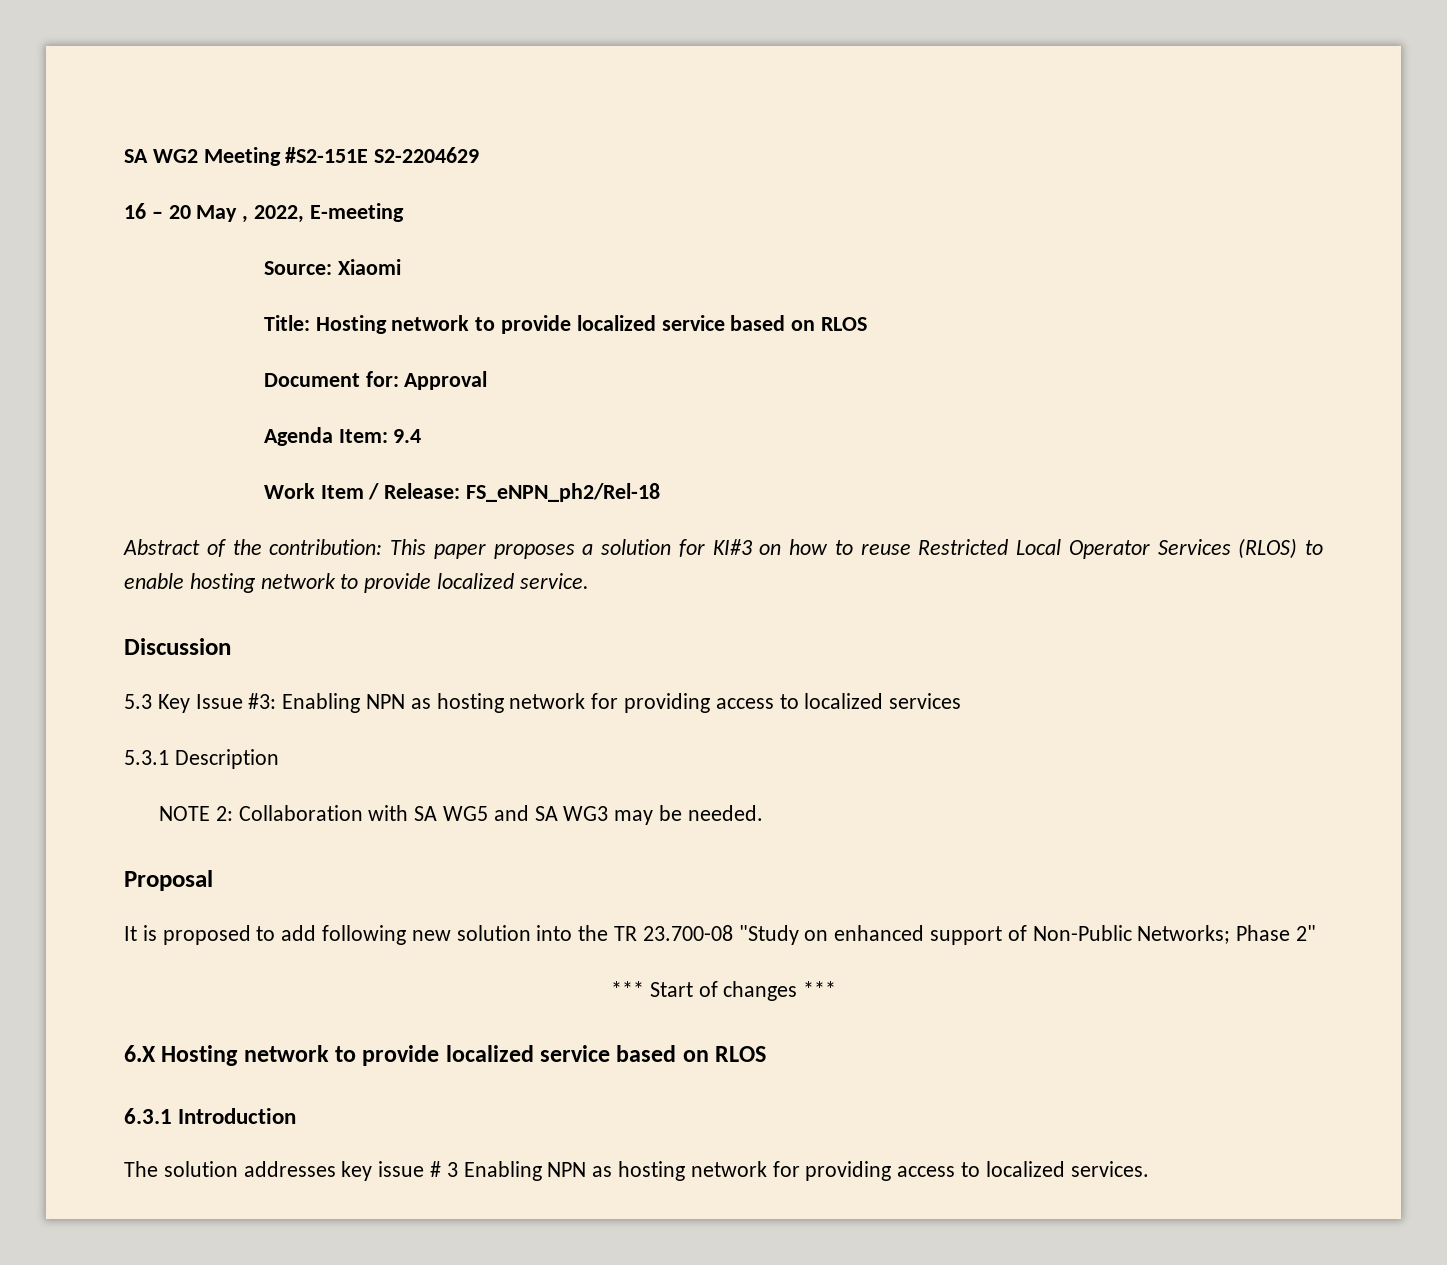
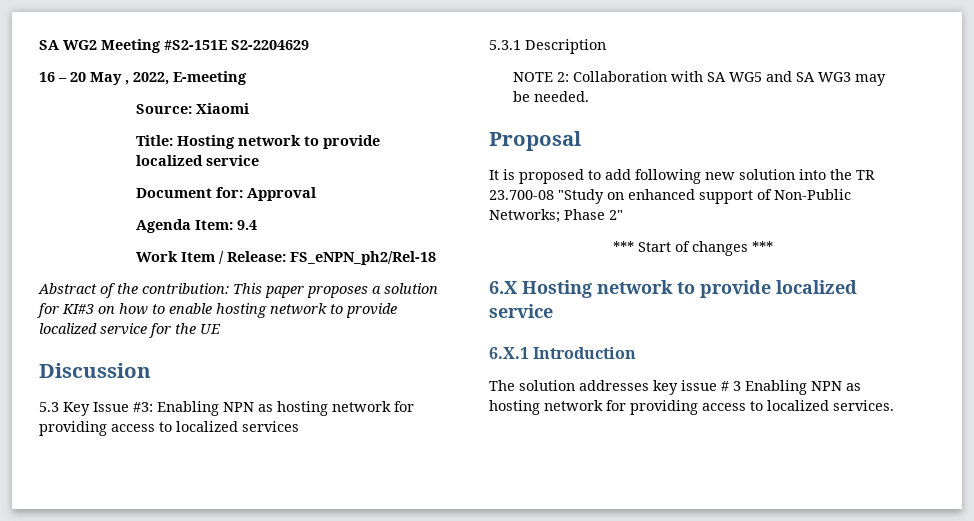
- Title: Hosting network to provide localized service based on RLOS
+ Title: Hosting network to provide localized service
- Abstract of the contribution: This paper proposes a solution for KI#3 on how to reuse Restricted Local Operator Services (RLOS) to enable hosting network to provide localized service.
+ Abstract of the contribution: This paper proposes a solution for KI#3 on how to enable hosting network to provide localized service for the UE
- 6.X Hosting network to provide localized service based on RLOS
- 6.3.1 Introduction
+ 6.X Hosting network to provide localized service
+ 6.X.1 Introduction

